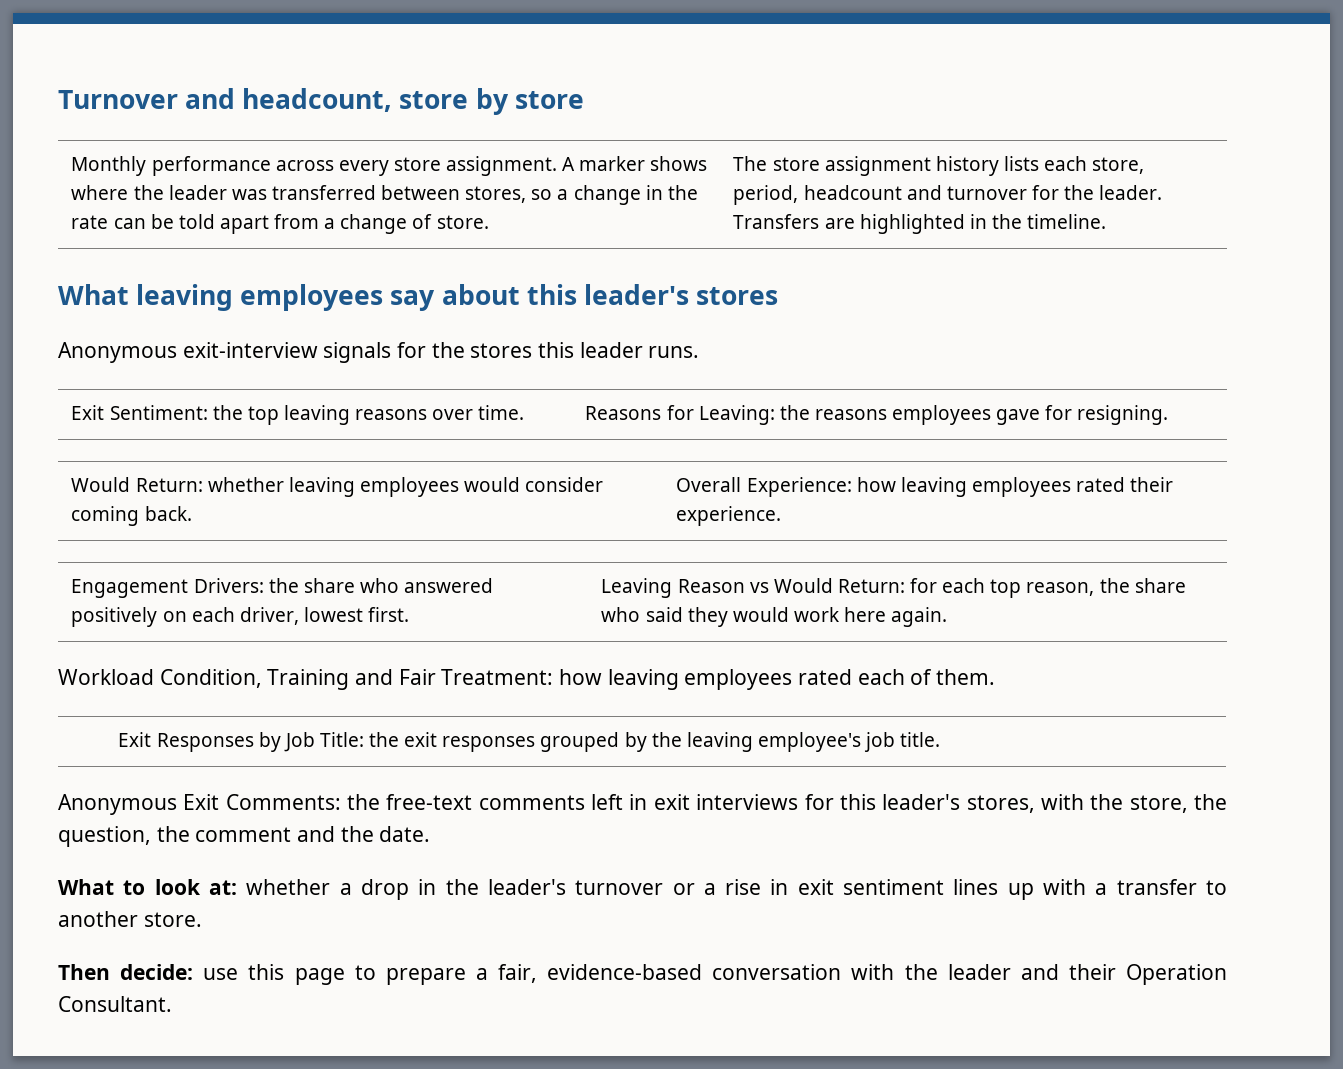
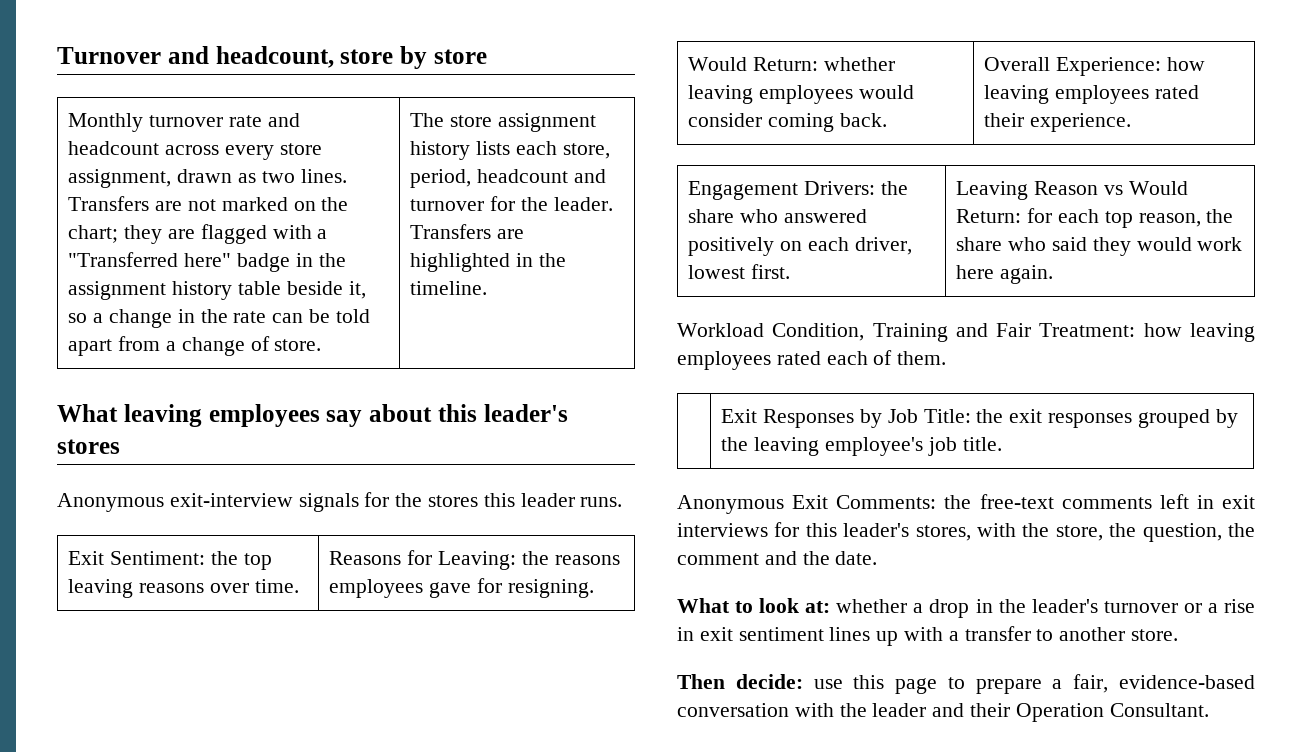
- Monthly performance across every store assignment. A marker shows where the leader was transferred between stores, so a change in the rate can be told apart from a change of store.
+ Monthly turnover rate and headcount across every store assignment, drawn as two lines. Transfers are not marked on the chart; they are flagged with a "Transferred here" badge in the assignment history table beside it, so a change in the rate can be told apart from a change of store.

